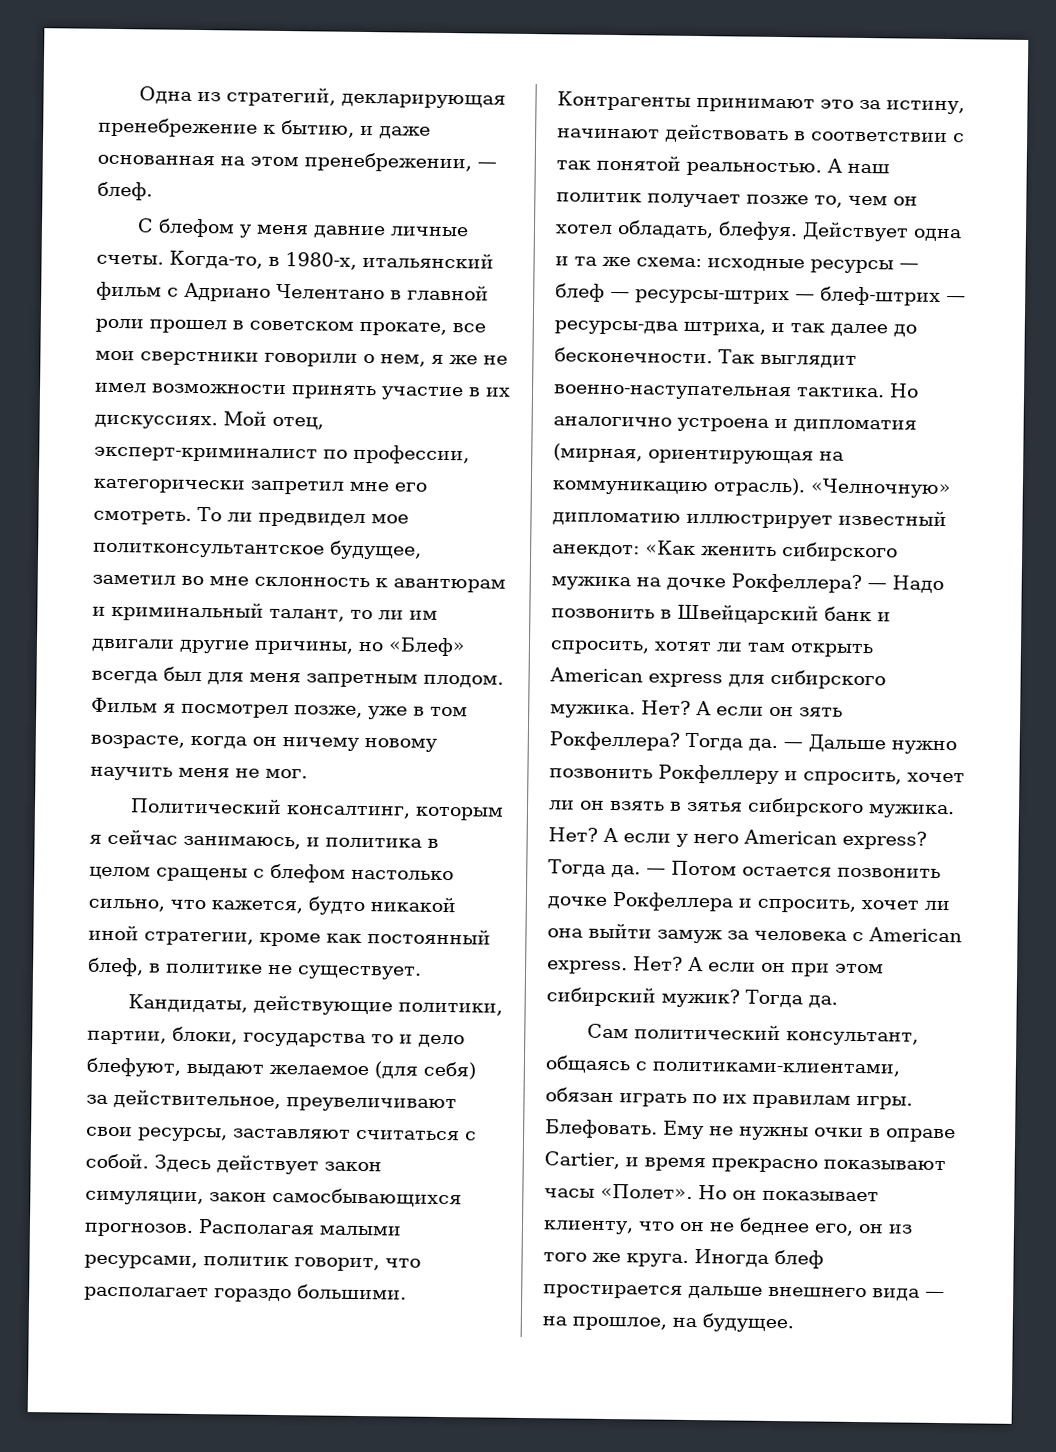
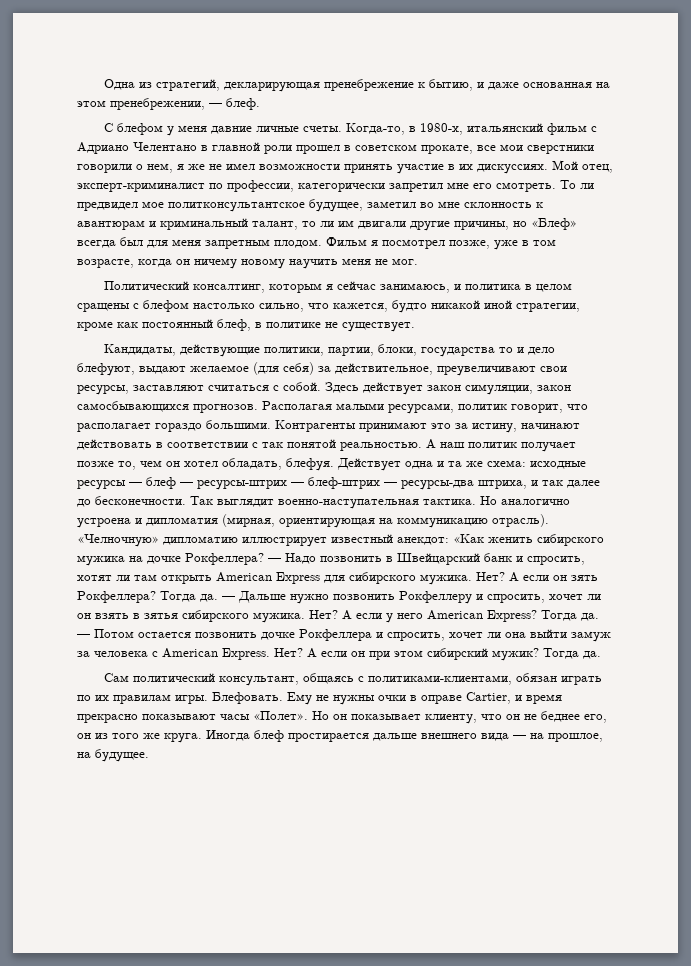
- — Надо позвонить в Швейцарский банк и спросить, хотят ли там открыть American express для сибирского мужика.
+ — Надо позвонить в Швейцарский банк и спросить, хотят ли там открыть American Express для сибирского мужика.
- А если у него American express?
+ А если у него American Express?
- — Потом остается позвонить дочке Рокфеллера и спросить, хочет ли она выйти замуж за человека с American express.
+ — Потом остается позвонить дочке Рокфеллера и спросить, хочет ли она выйти замуж за человека с American Express.

